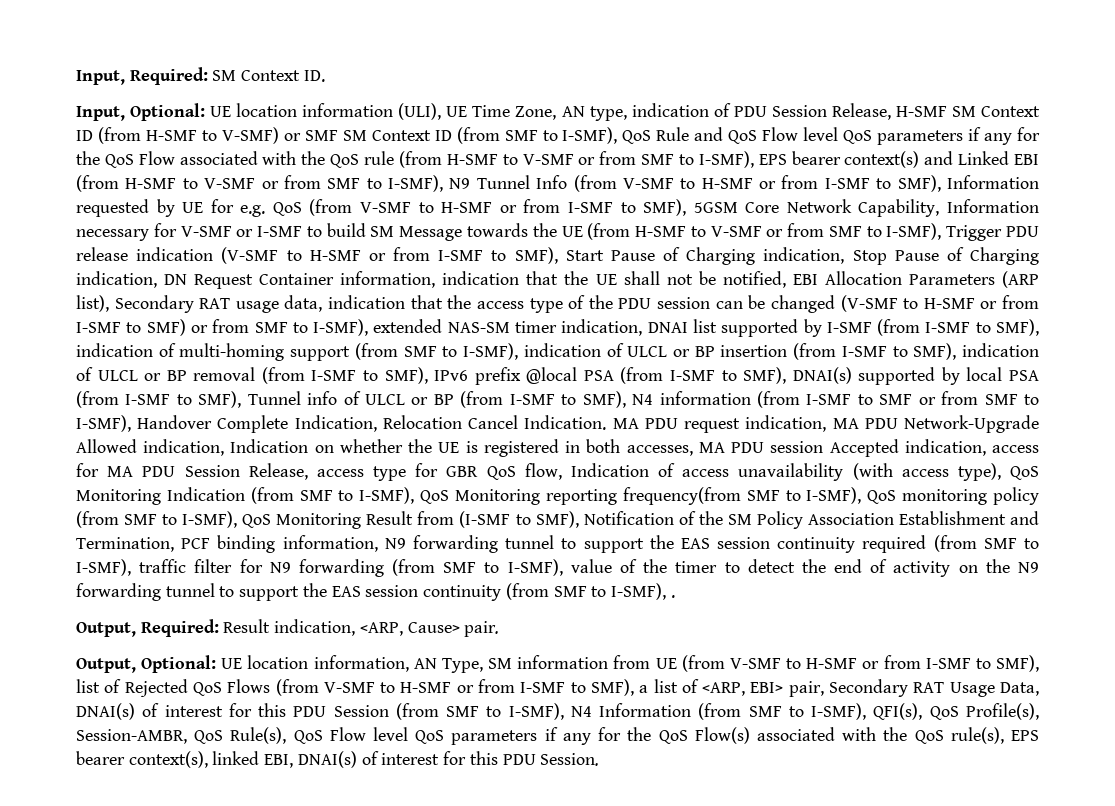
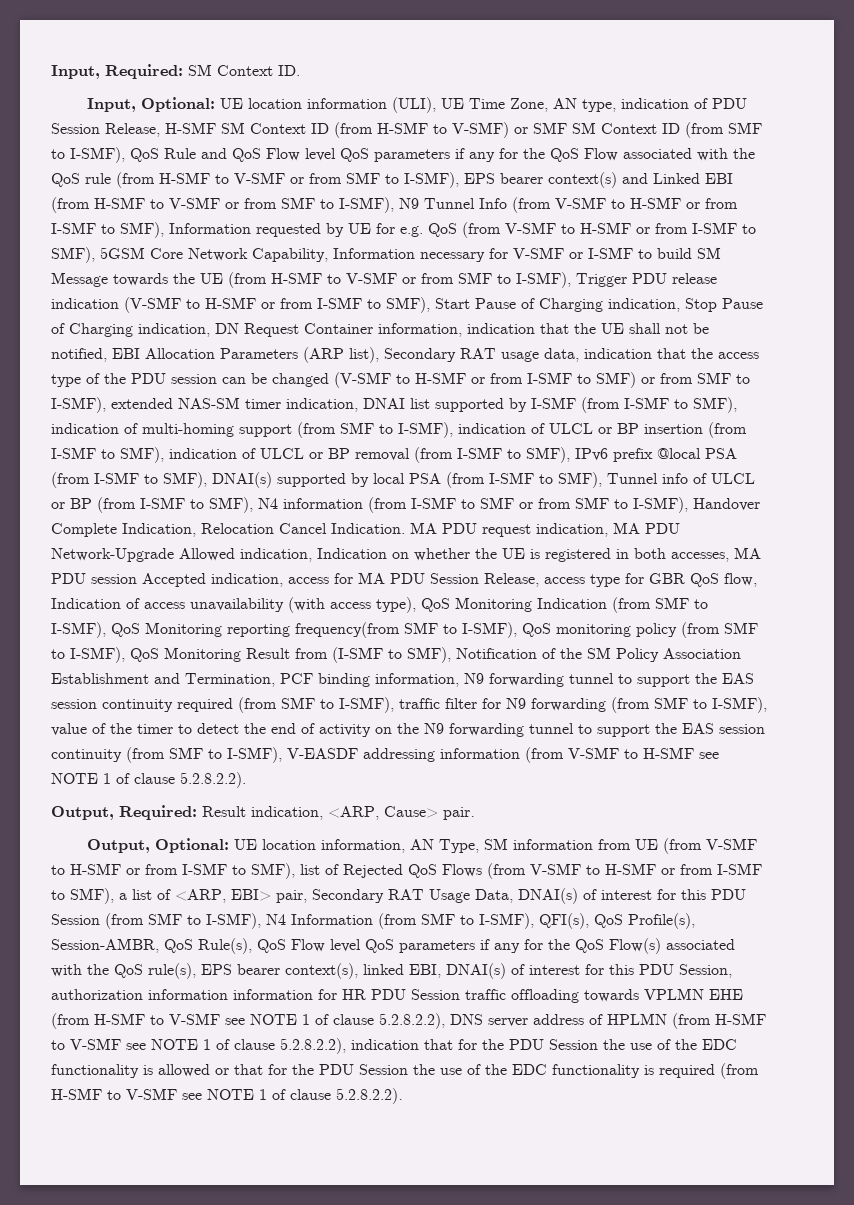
- MA PDU request indication, MA PDU Network-Upgrade Allowed indication, Indication on whether the UE is registered in both accesses, MA PDU session Accepted indication, access for MA PDU Session Release, access type for GBR QoS flow, Indication of access unavailability (with access type), QoS Monitoring Indication (from SMF to I-SMF), QoS Monitoring reporting frequency(from SMF to I-SMF), QoS monitoring policy (from SMF to I-SMF), QoS Monitoring Result from (I-SMF to SMF), Notification of the SM Policy Association Establishment and Termination, PCF binding information, N9 forwarding tunnel to support the EAS session continuity required (from SMF to I-SMF), traffic filter for N9 forwarding (from SMF to I-SMF), value of the timer to detect the end of activity on the N9 forwarding tunnel to support the EAS session continuity (from SMF to I-SMF), .
+ MA PDU request indication, MA PDU Network-Upgrade Allowed indication, Indication on whether the UE is registered in both accesses, MA PDU session Accepted indication, access for MA PDU Session Release, access type for GBR QoS flow, Indication of access unavailability (with access type), QoS Monitoring Indication (from SMF to I-SMF), QoS Monitoring reporting frequency(from SMF to I-SMF), QoS monitoring policy (from SMF to I-SMF), QoS Monitoring Result from (I-SMF to SMF), Notification of the SM Policy Association Establishment and Termination, PCF binding information, N9 forwarding tunnel to support the EAS session continuity required (from SMF to I-SMF), traffic filter for N9 forwarding (from SMF to I-SMF), value of the timer to detect the end of activity on the N9 forwarding tunnel to support the EAS session continuity (from SMF to I-SMF), V-EASDF addressing information (from V-SMF to H-SMF see NOTE 1 of clause 5.2.8.2.2).
- UE location information, AN Type, SM information from UE (from V-SMF to H-SMF or from I-SMF to SMF), list of Rejected QoS Flows (from V-SMF to H-SMF or from I-SMF to SMF), a list of <ARP, EBI> pair, Secondary RAT Usage Data, DNAI(s) of interest for this PDU Session (from SMF to I-SMF), N4 Information (from SMF to I-SMF), QFI(s), QoS Profile(s), Session-AMBR, QoS Rule(s), QoS Flow level QoS parameters if any for the QoS Flow(s) associated with the QoS rule(s), EPS bearer context(s), linked EBI, DNAI(s) of interest for this PDU Session.
+ UE location information, AN Type, SM information from UE (from V-SMF to H-SMF or from I-SMF to SMF), list of Rejected QoS Flows (from V-SMF to H-SMF or from I-SMF to SMF), a list of <ARP, EBI> pair, Secondary RAT Usage Data, DNAI(s) of interest for this PDU Session (from SMF to I-SMF), N4 Information (from SMF to I-SMF), QFI(s), QoS Profile(s), Session-AMBR, QoS Rule(s), QoS Flow level QoS parameters if any for the QoS Flow(s) associated with the QoS rule(s), EPS bearer context(s), linked EBI, DNAI(s) of interest for this PDU Session, authorization information information for HR PDU Session traffic offloading towards VPLMN EHE (from H-SMF to V-SMF see NOTE 1 of clause 5.2.8.2.2), DNS server address of HPLMN (from H-SMF to V-SMF see NOTE 1 of clause 5.2.8.2.2), indication that for the PDU Session the use of the EDC functionality is allowed or that for the PDU Session the use of the EDC functionality is required (from H-SMF to V-SMF see NOTE 1 of clause 5.2.8.2.2).

